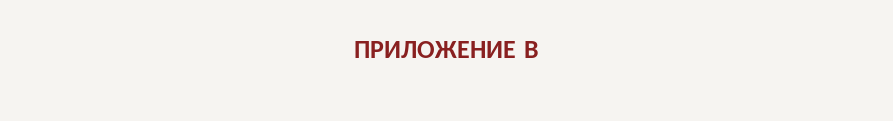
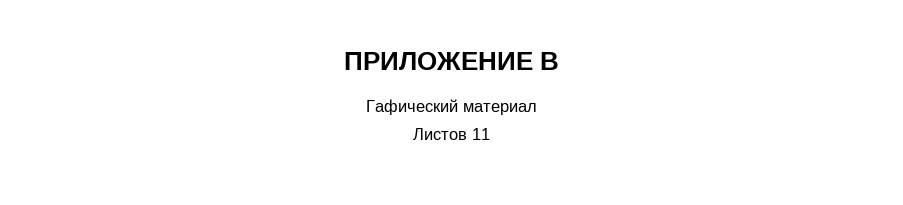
+ Гафический материал
+ Листов 11

